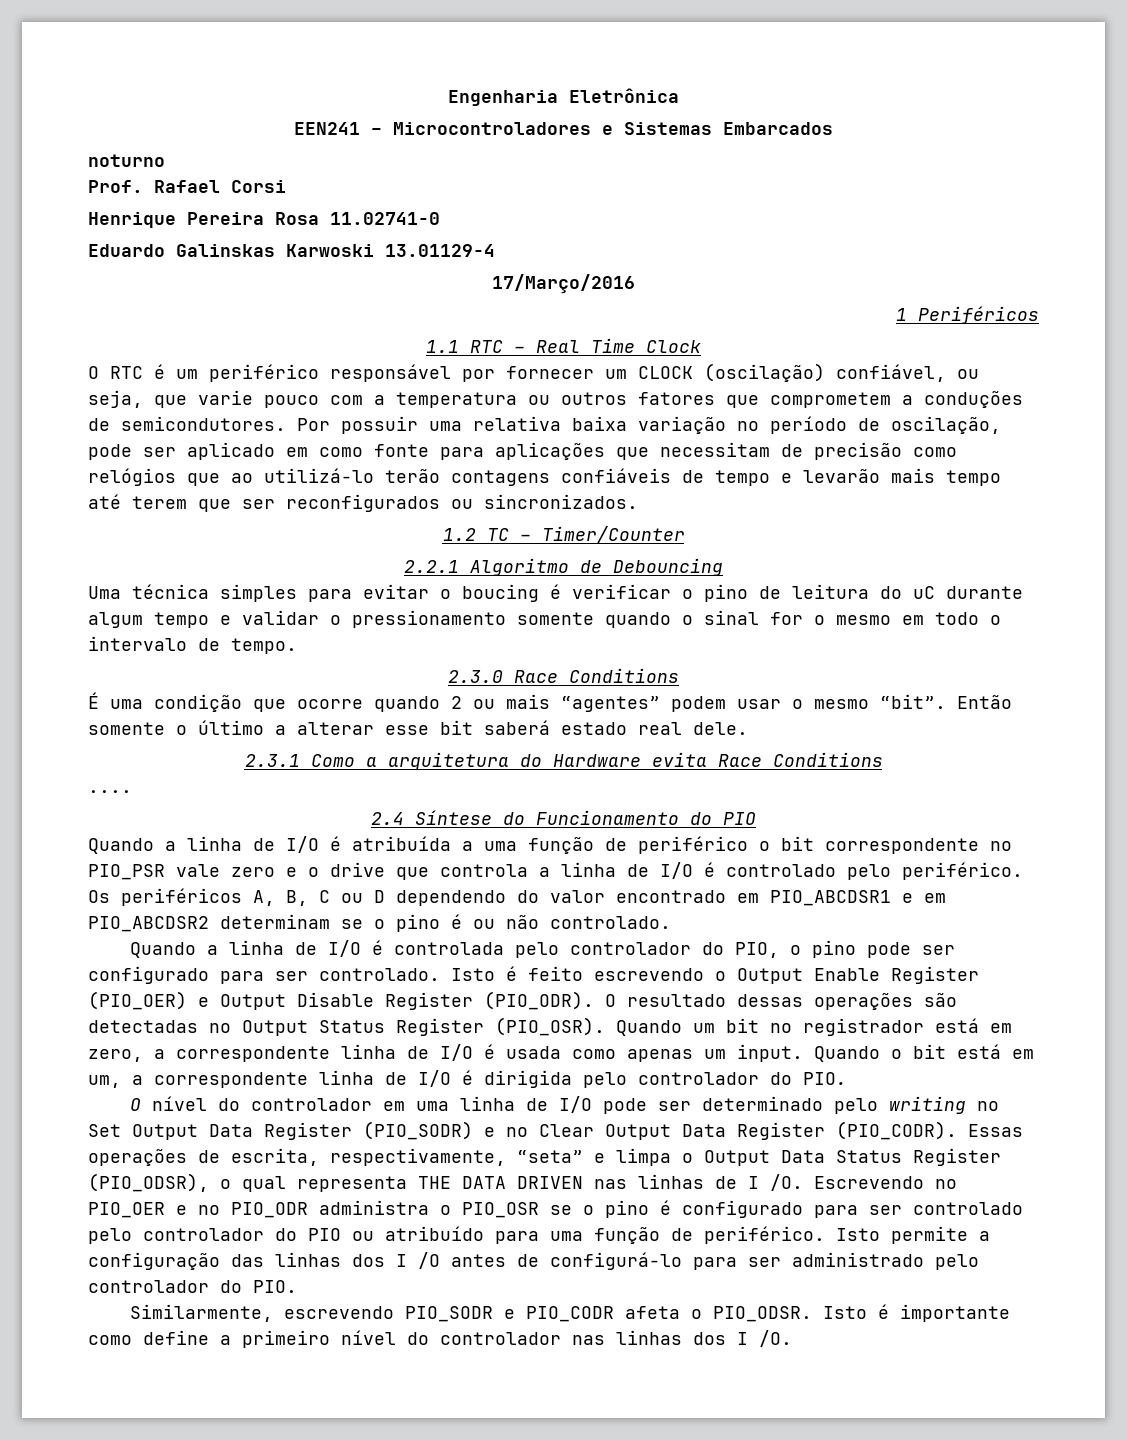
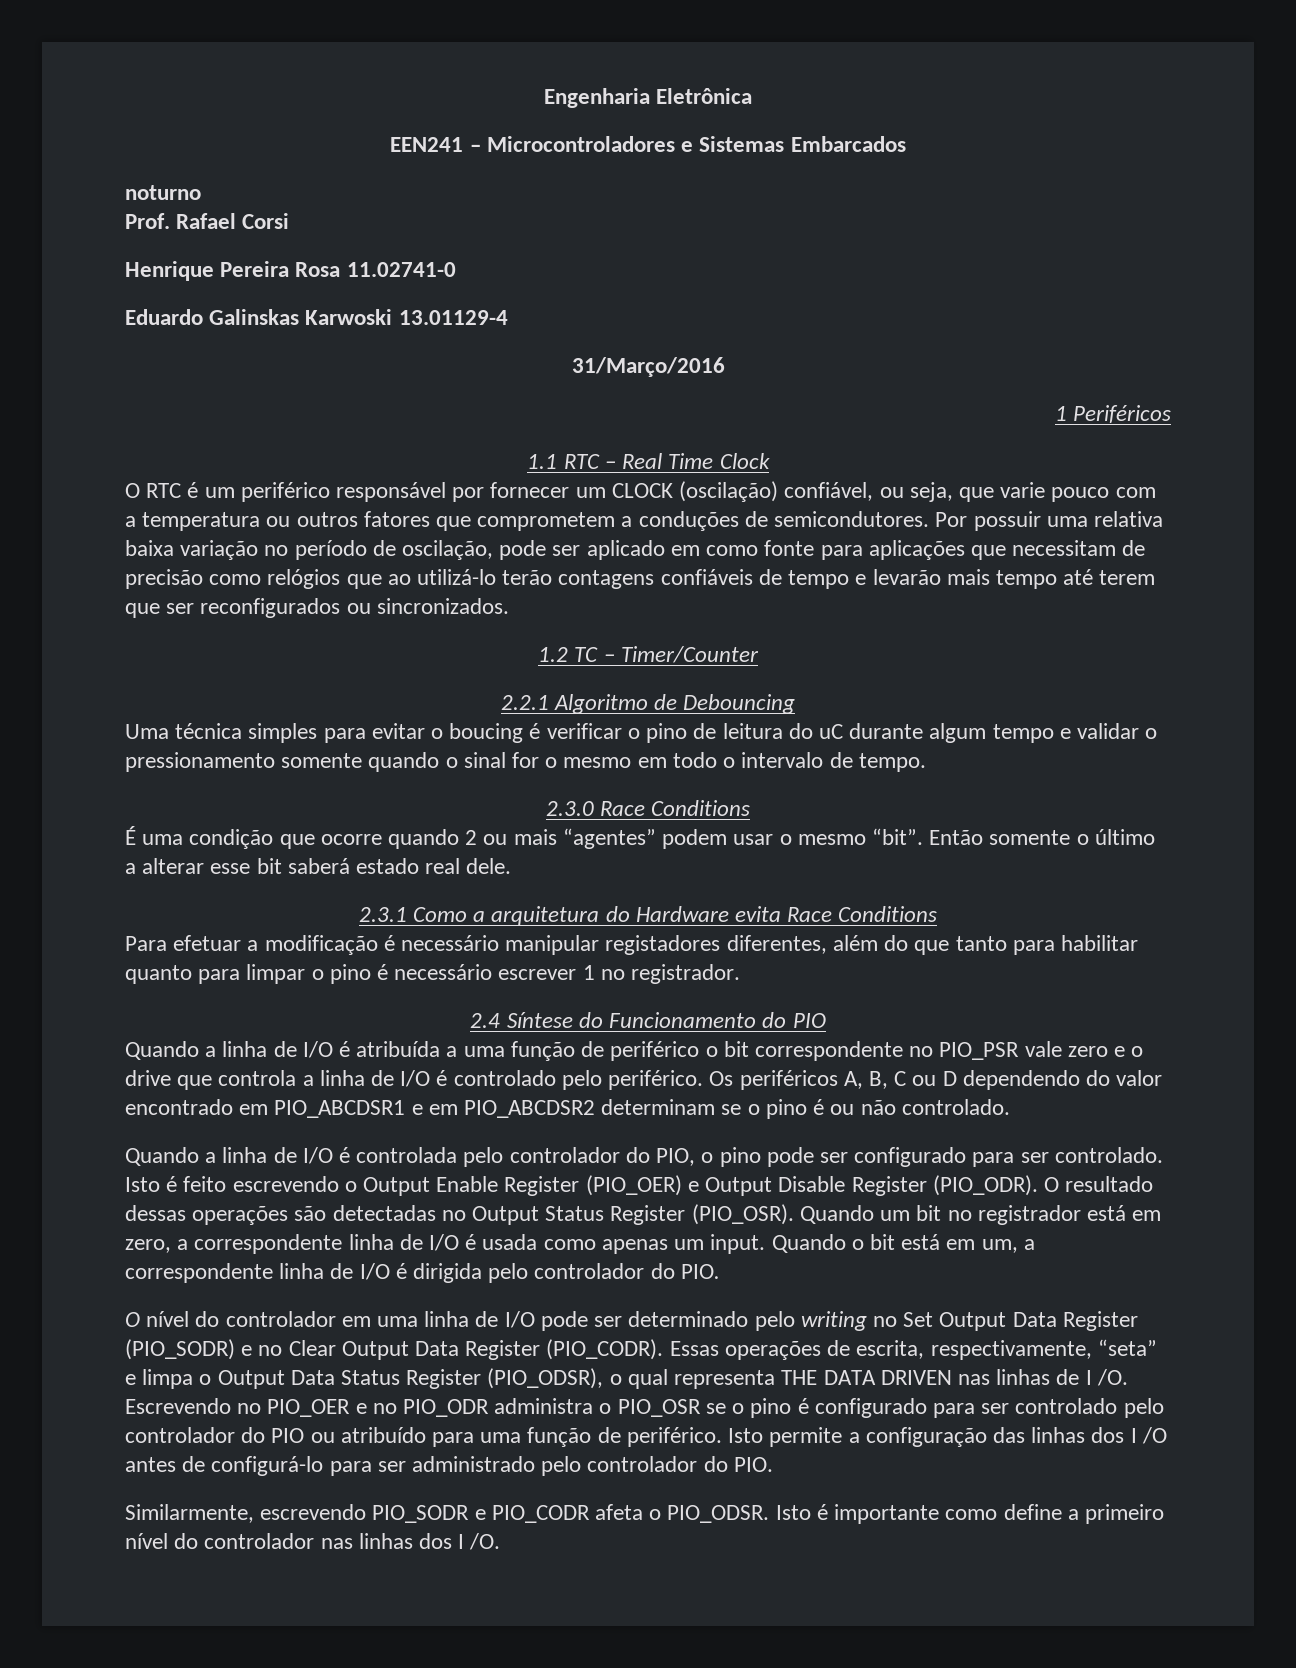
- 17/Março/2016
+ 31/Março/2016
- ....
+ Para efetuar a modificação é necessário manipular registadores diferentes, além do que tanto para habilitar quanto para limpar o pino é necessário escrever 1 no registrador.

